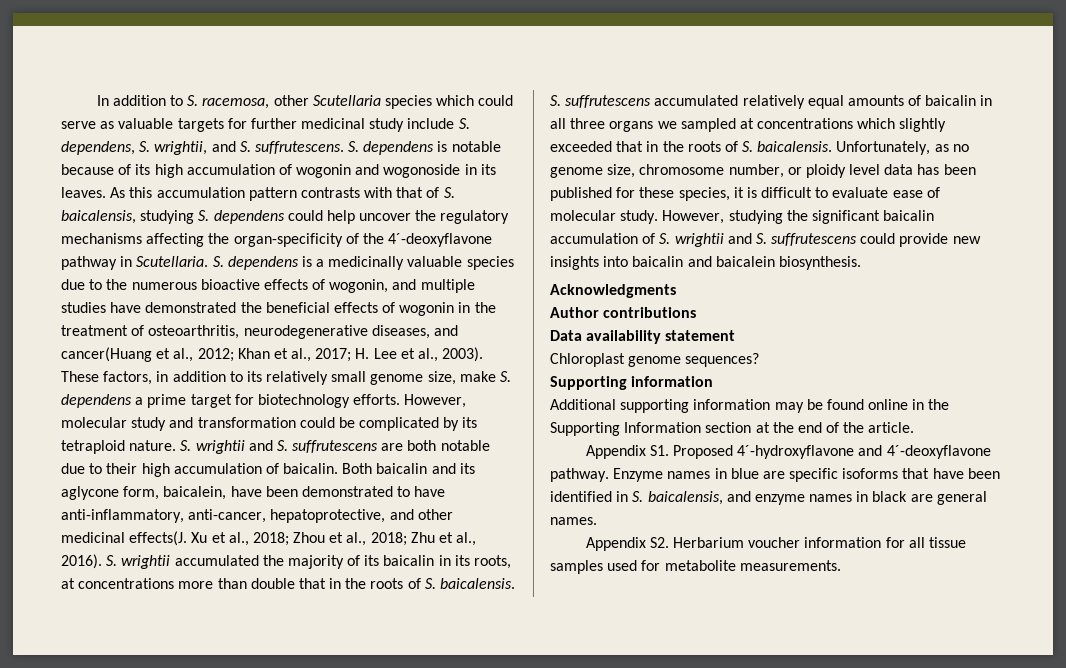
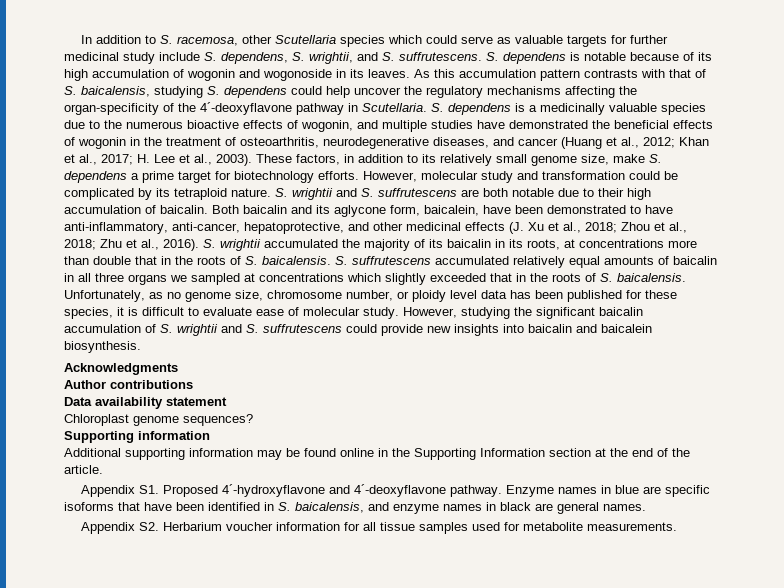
- S. dependens is a medicinally valuable species due to the numerous bioactive effects of wogonin, and multiple studies have demonstrated the beneficial effects of wogonin in the treatment of osteoarthritis, neurodegenerative diseases, and cancer(Huang et al., 2012; Khan et al., 2017; H. Lee et al., 2003).
+ S. dependens is a medicinally valuable species due to the numerous bioactive effects of wogonin, and multiple studies have demonstrated the beneficial effects of wogonin in the treatment of osteoarthritis, neurodegenerative diseases, and cancer (Huang et al., 2012; Khan et al., 2017; H. Lee et al., 2003).
- Both baicalin and its aglycone form, baicalein, have been demonstrated to have anti-inflammatory, anti-cancer, hepatoprotective, and other medicinal effects(J. Xu et al., 2018; Zhou et al., 2018; Zhu et al., 2016).
+ Both baicalin and its aglycone form, baicalein, have been demonstrated to have anti-inflammatory, anti-cancer, hepatoprotective, and other medicinal effects (J. Xu et al., 2018; Zhou et al., 2018; Zhu et al., 2016).

